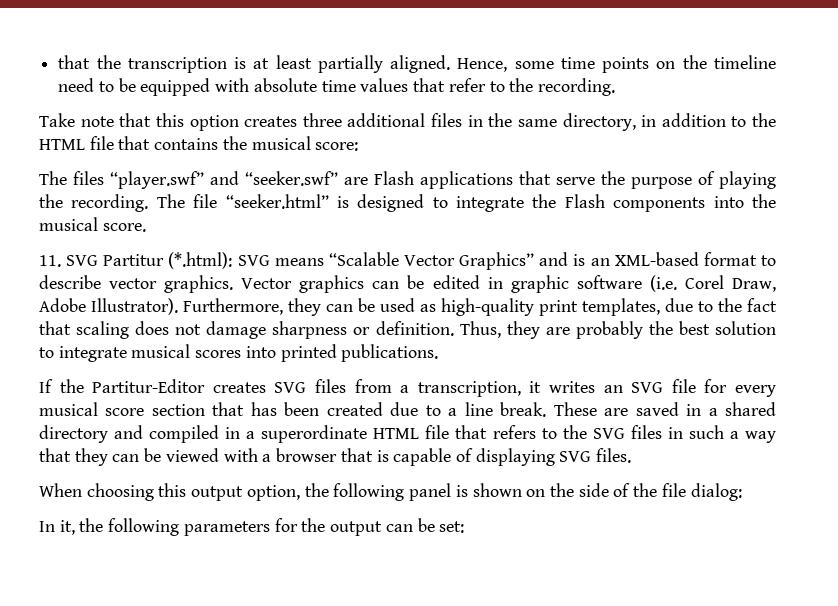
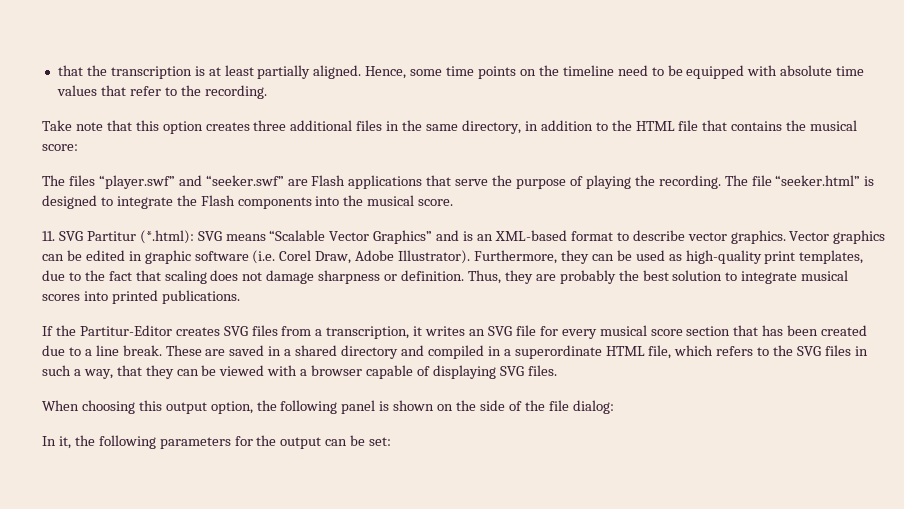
- These are saved in a shared directory and compiled in a superordinate HTML file that refers to the SVG files in such a way that they can be viewed with a browser that is capable of displaying SVG files.
+ These are saved in a shared directory and compiled in a superordinate HTML file, which refers to the SVG files in such a way, that they can be viewed with a browser capable of displaying SVG files.

